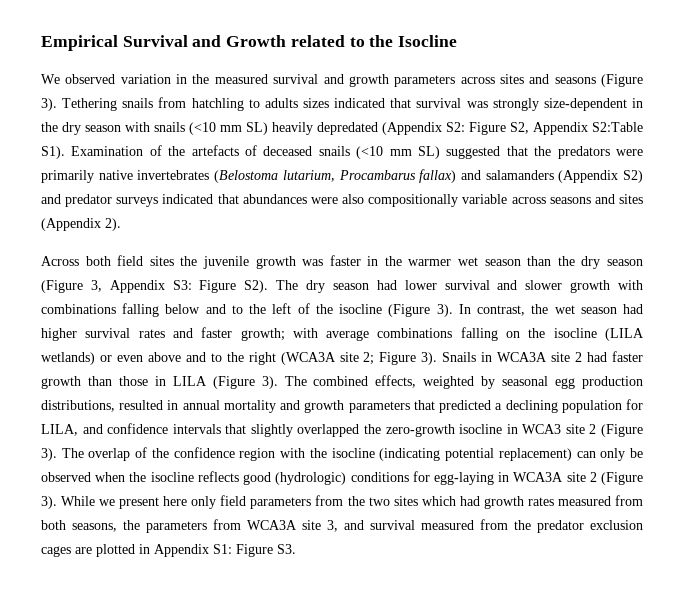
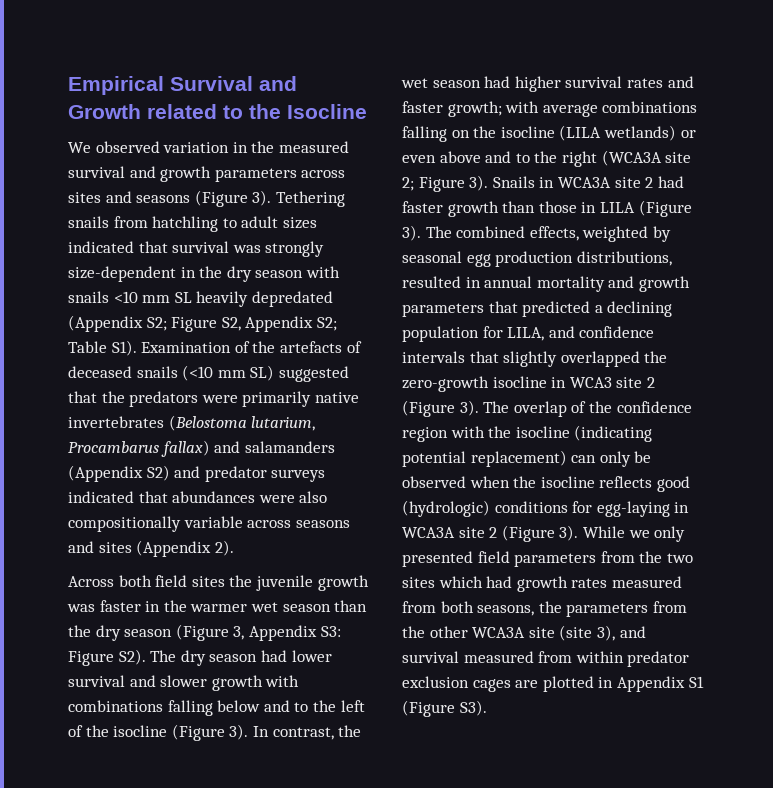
- Tethering snails from hatchling to adults sizes indicated that survival was strongly size-dependent in the dry season with snails (<10 mm SL) heavily depredated (Appendix S2:
+ Tethering snails from hatchling to adult sizes indicated that survival was strongly size-dependent in the dry season with snails <10 mm SL heavily depredated (Appendix S2;
- Figure S2, Appendix S2:Table S1). Examination of the artefacts of deceased snails (<10 mm SL) suggested that the predators were primarily native invertebrates (Belostoma lutarium, Procambarus fallax) and salamanders (Appendix S2) and predator surveys indicated that abundances were also compositionally variable across seasons and sites (Appendix 2).
+ Figure S2, Appendix S2; Table S1). Examination of the artefacts of deceased snails (<10 mm SL) suggested that the predators were primarily native invertebrates (Belostoma lutarium, Procambarus fallax) and salamanders (Appendix S2) and predator surveys indicated that abundances were also compositionally variable across seasons and sites (Appendix 2).
- While we present here only field parameters from the two sites which had growth rates measured from both seasons, the parameters from WCA3A site 3, and survival measured from the predator exclusion cages are plotted in Appendix S1: Figure S3.
+ While we only presented field parameters from the two sites which had growth rates measured from both seasons, the parameters from the other WCA3A site (site 3), and survival measured from within predator exclusion cages are plotted in Appendix S1 (Figure S3).

